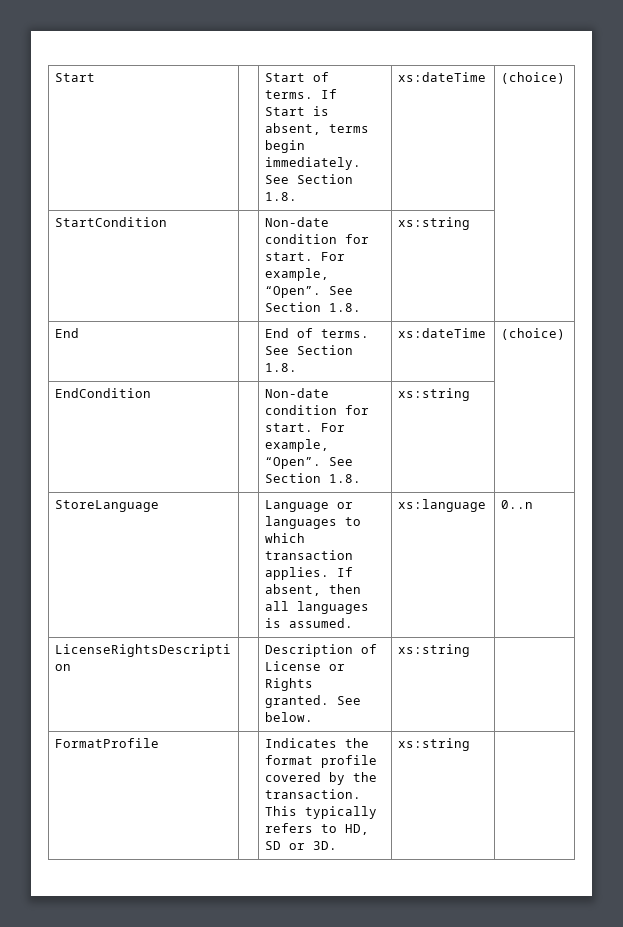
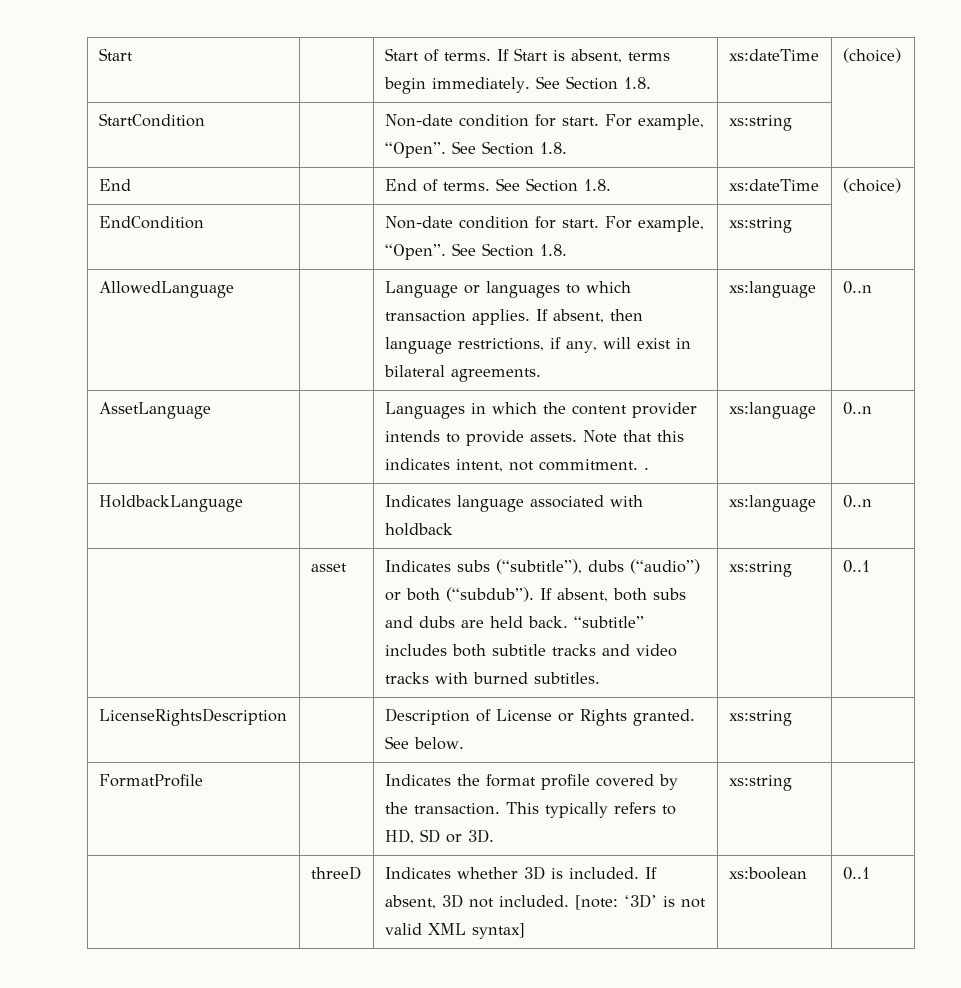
- StoreLanguage | | Language or languages to which transaction applies. If absent, then all languages is assumed. | xs:language | 0..n
+ AllowedLanguage | | Language or languages to which transaction applies. If absent, then language restrictions, if any, will exist in bilateral agreements. | xs:language | 0..n
+ AssetLanguage | | Languages in which the content provider intends to provide assets. Note that this indicates intent, not commitment. . | xs:language | 0..n
+ HoldbackLanguage | | Indicates language associated with holdback | xs:language | 0..n
+ | asset | Indicates subs (“subtitle”), dubs (“audio”) or both (“subdub”). If absent, both subs and dubs are held back. “subtitle” includes both subtitle tracks and video tracks with burned subtitles. | xs:string | 0..1
+ | threeD | Indicates whether 3D is included. If absent, 3D not included. [note: ‘3D’ is not valid XML syntax] | xs:boolean | 0..1

